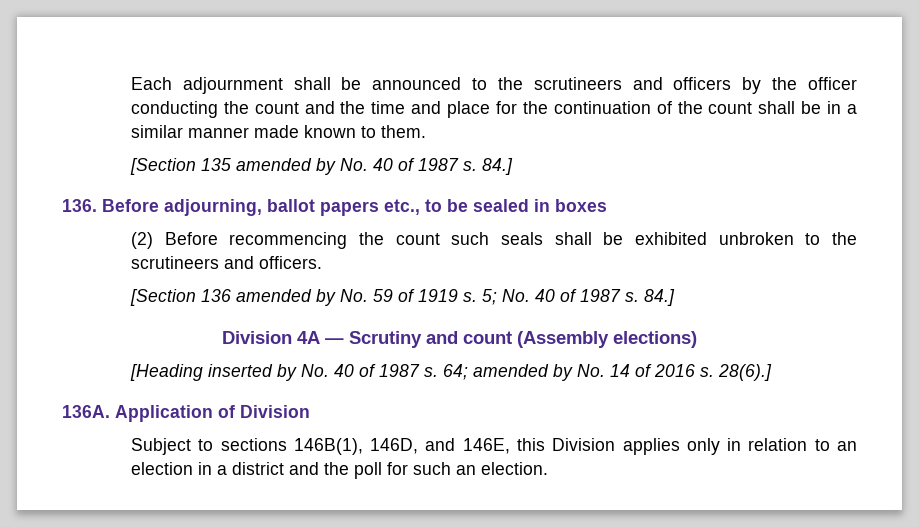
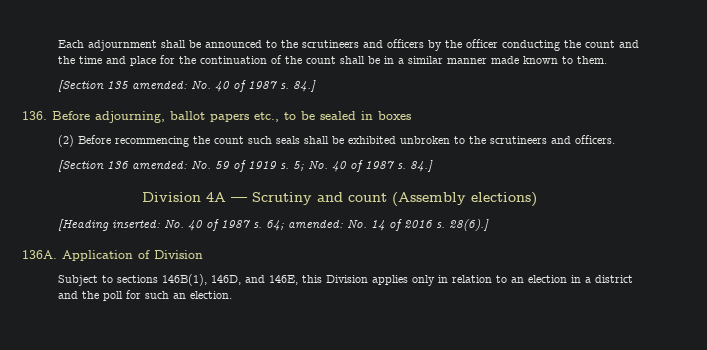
- [Section 135 amended by No. 40 of 1987 s.
+ [Section 135 amended: No. 40 of 1987 s.
- [Section 136 amended by No. 59 of 1919 s.
+ [Section 136 amended: No. 59 of 1919 s.
- [Heading inserted by No. 40 of 1987 s.
+ [Heading inserted: No. 40 of 1987 s.
- 64; amended by No. 14 of 2016 s.
+ 64; amended: No. 14 of 2016 s.

